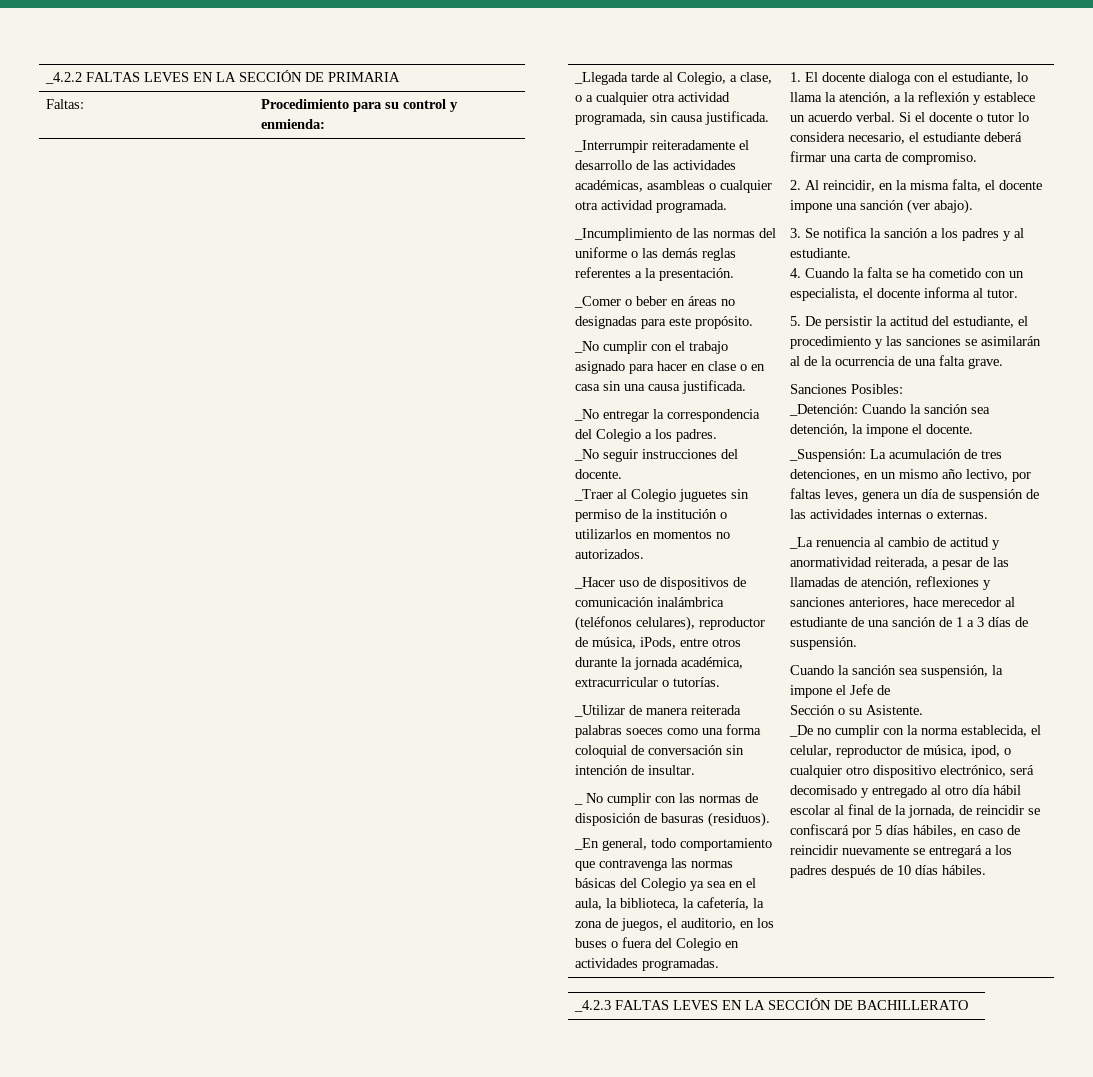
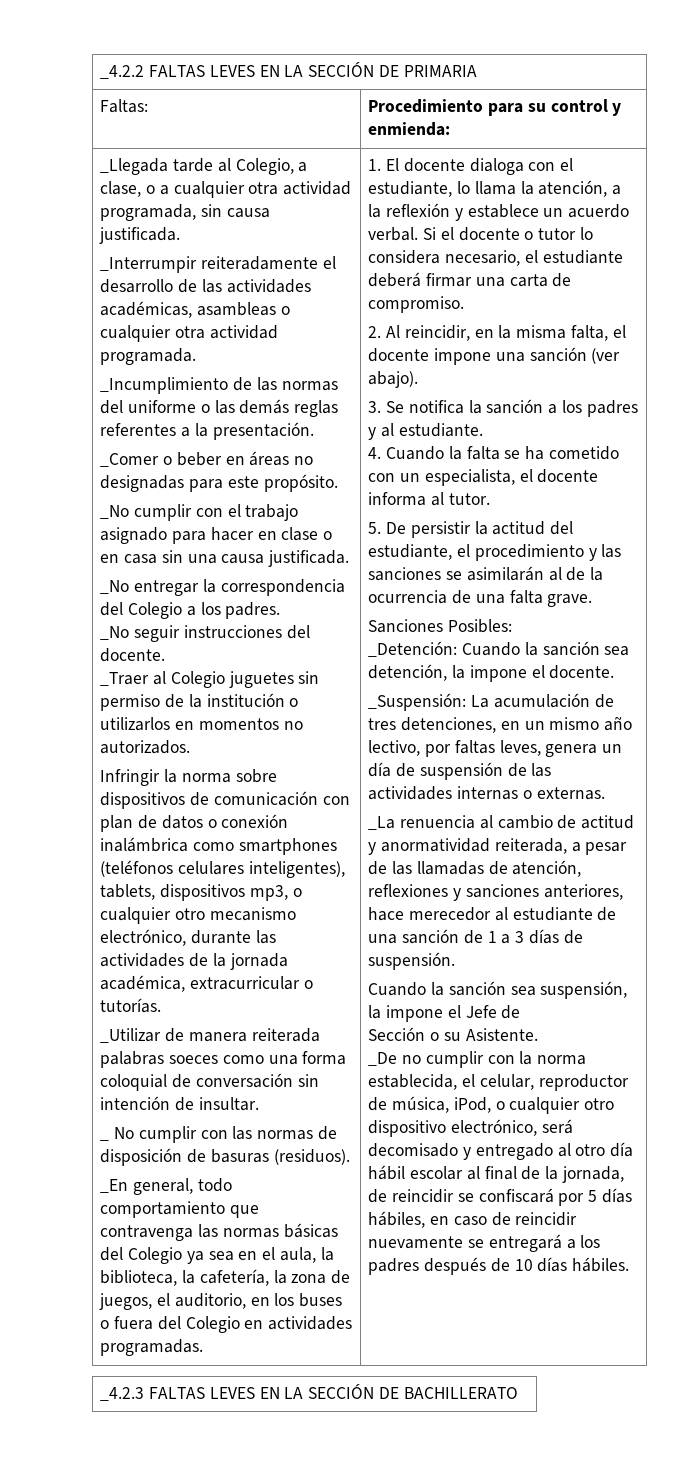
- _Hacer uso de dispositivos de comunicación inalámbrica (teléfonos celulares), reproductor de música, iPods, entre otros durante la jornada académica, extracurricular o tutorías.
+ Infringir la norma sobre dispositivos de comunicación con plan de datos o conexión inalámbrica como smartphones (teléfonos celulares inteligentes), tablets, dispositivos mp3, o cualquier otro mecanismo electrónico, durante las actividades de la jornada académica, extracurricular o tutorías.
- _De no cumplir con la norma establecida, el celular, reproductor de música, ipod, o cualquier otro dispositivo electrónico, será decomisado y entregado al otro día hábil escolar al final de la jornada, de reincidir se confiscará por 5 días hábiles, en caso de reincidir nuevamente se entregará a los padres después de 10 días hábiles.
+ _De no cumplir con la norma establecida, el celular, reproductor de música, iPod, o cualquier otro dispositivo electrónico, será decomisado y entregado al otro día hábil escolar al final de la jornada, de reincidir se confiscará por 5 días hábiles, en caso de reincidir nuevamente se entregará a los padres después de 10 días hábiles.

